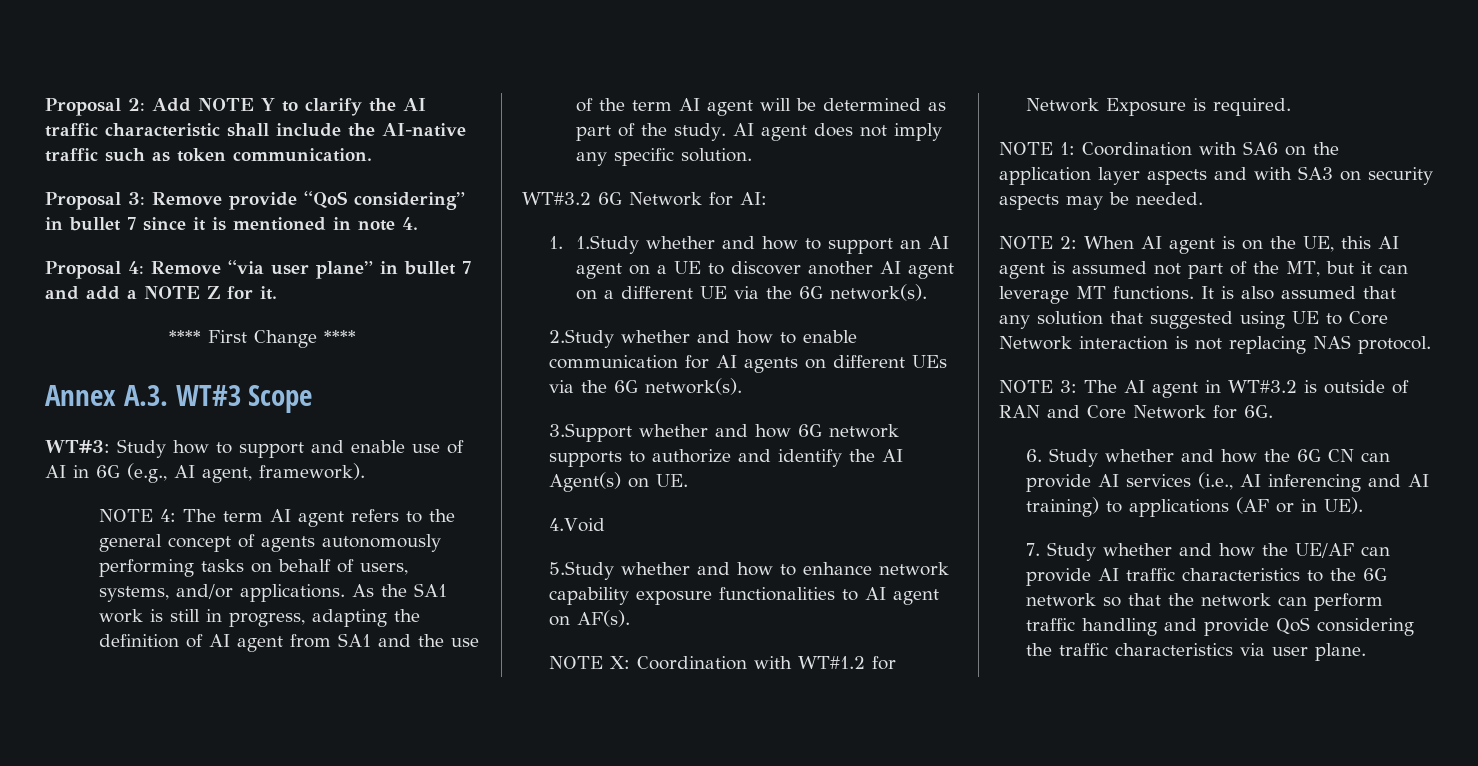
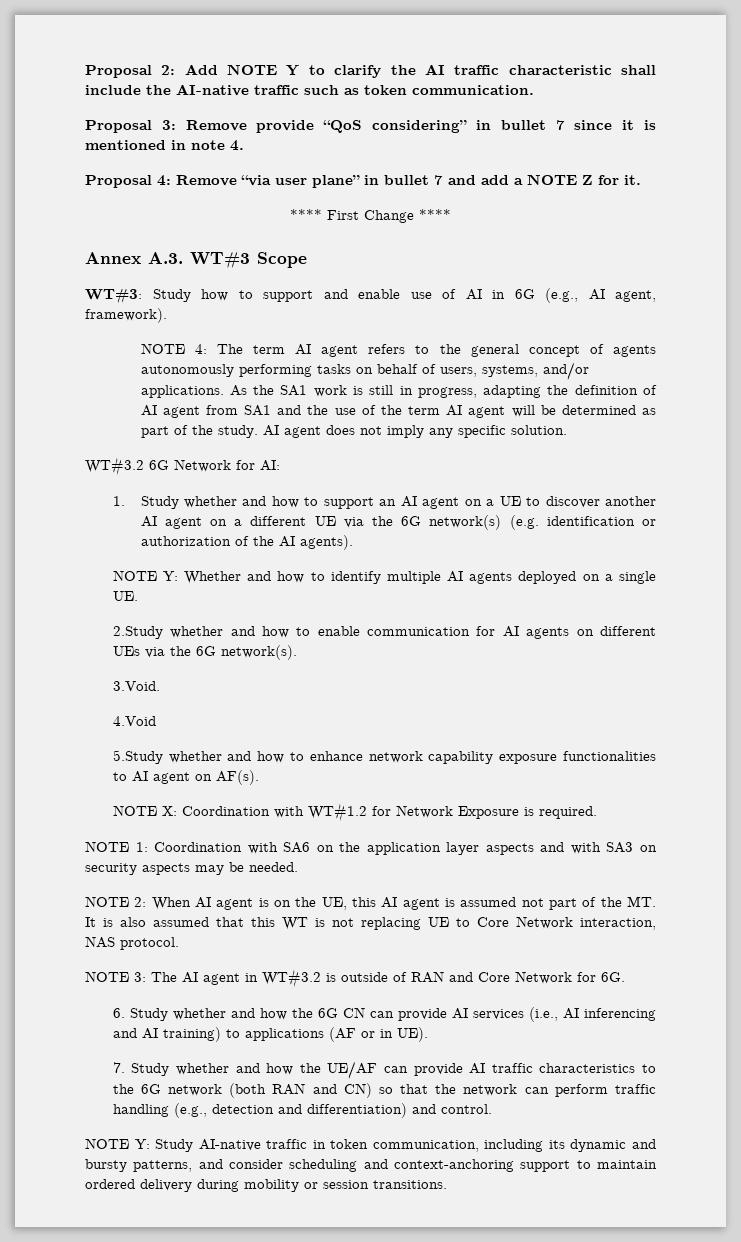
- 1. 1.Study whether and how to support an AI agent on a UE to discover another AI agent on a different UE via the 6G network(s).
+ 1. Study whether and how to support an AI agent on a UE to discover another AI agent on a different UE via the 6G network(s) (e.g. identification or authorization of the AI agents).
+ NOTE Y: Whether and how to identify multiple AI agents deployed on a single UE.
- 3.Support whether and how 6G network supports to authorize and identify the AI Agent(s) on UE.
+ 3.Void.
- NOTE 2: When AI agent is on the UE, this AI agent is assumed not part of the MT, but it can leverage MT functions. It is also assumed that any solution that suggested using UE to Core Network interaction is not replacing NAS protocol.
+ NOTE 2: When AI agent is on the UE, this AI agent is assumed not part of the MT. It is also assumed that this WT is not replacing UE to Core Network interaction, NAS protocol.
- 7. Study whether and how the UE/AF can provide AI traffic characteristics to the 6G network so that the network can perform traffic handling and provide QoS considering the traffic characteristics via user plane.
+ 7. Study whether and how the UE/AF can provide AI traffic characteristics to the 6G network (both RAN and CN) so that the network can perform traffic handling (e.g., detection and differentiation) and control.
+ NOTE Y: Study AI-native traffic in token communication, including its dynamic and bursty patterns, and consider scheduling and context-anchoring support to maintain ordered delivery during mobility or session transitions.

